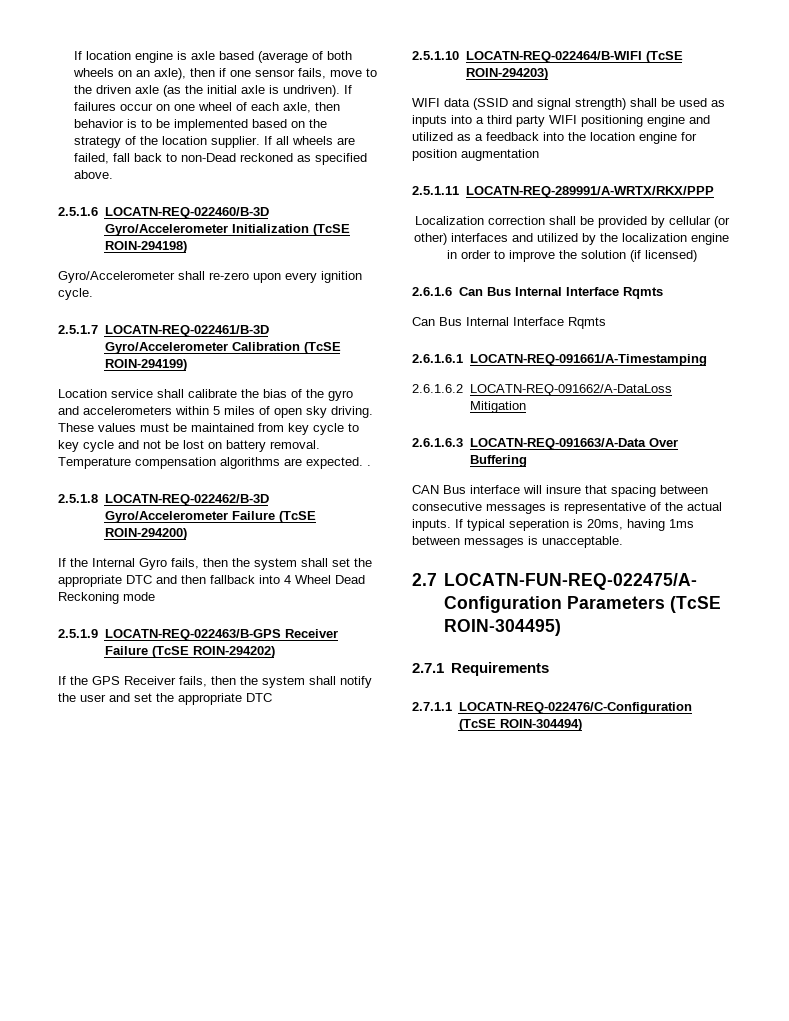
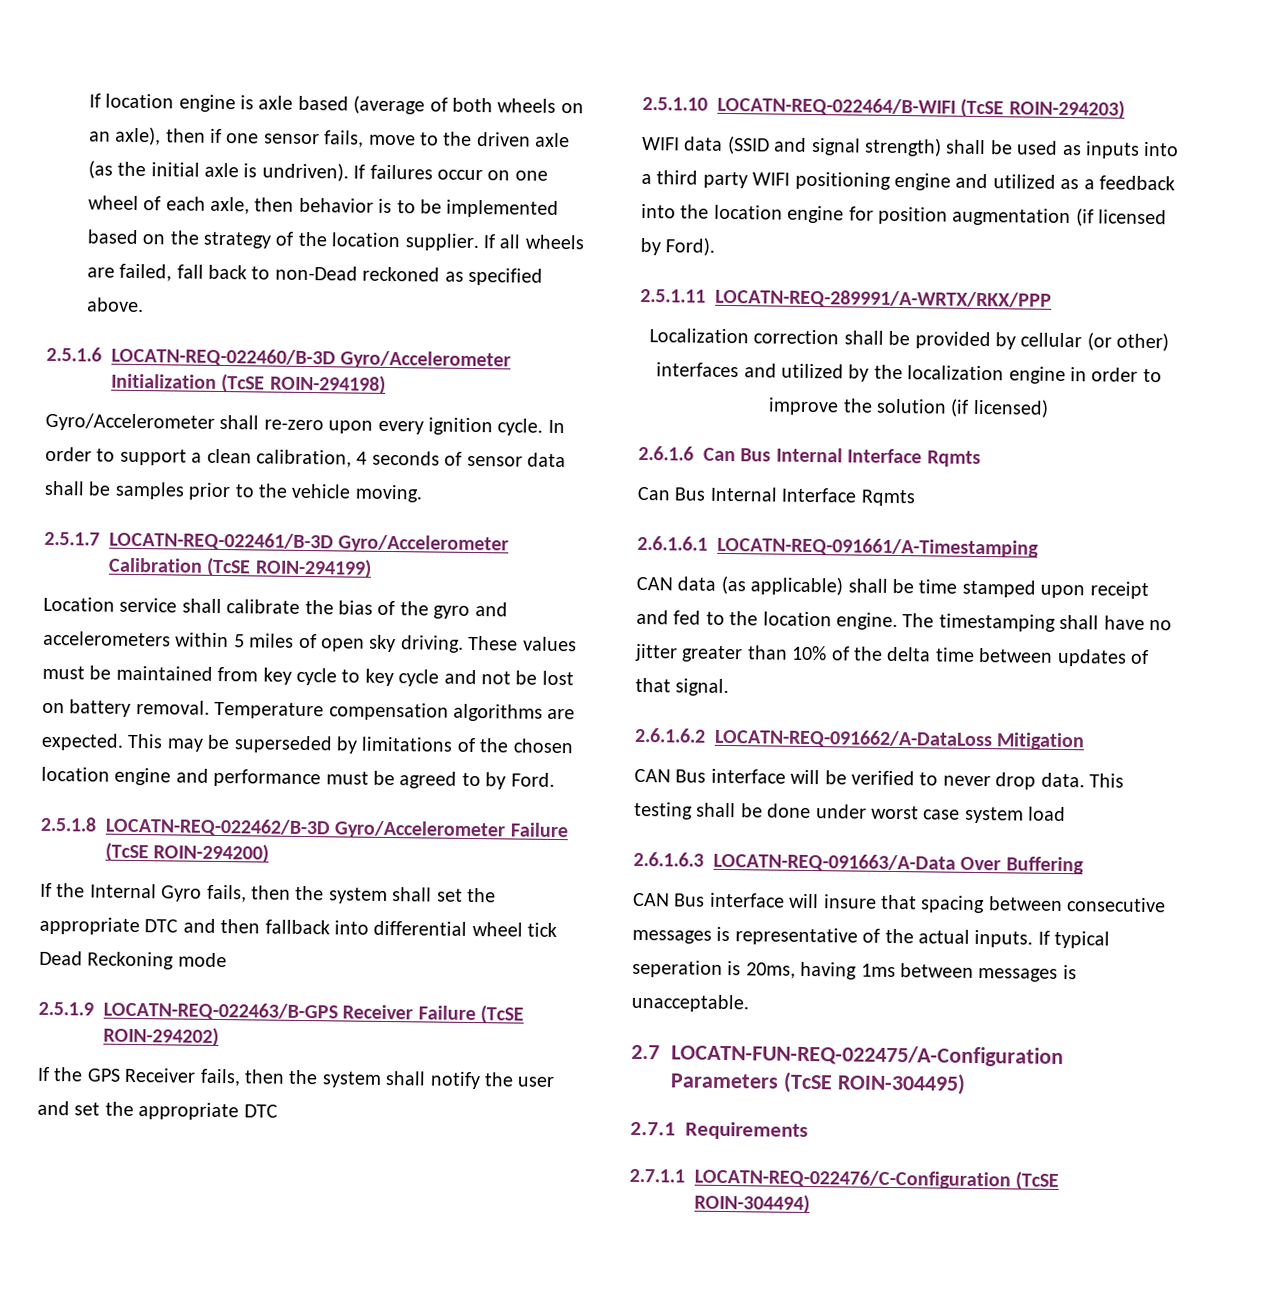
+ In order to support a clean calibration, 4 seconds of sensor data shall be samples prior to the vehicle moving.
- Temperature compensation algorithms are expected. .
+ Temperature compensation algorithms are expected. This may be superseded by limitations of the chosen location engine and performance must be agreed to by Ford.
- If the Internal Gyro fails, then the system shall set the appropriate DTC and then fallback into 4 Wheel Dead Reckoning mode
+ If the Internal Gyro fails, then the system shall set the appropriate DTC and then fallback into differential wheel tick Dead Reckoning mode
- WIFI data (SSID and signal strength) shall be used as inputs into a third party WIFI positioning engine and utilized as a feedback into the location engine for position augmentation
+ WIFI data (SSID and signal strength) shall be used as inputs into a third party WIFI positioning engine and utilized as a feedback into the location engine for position augmentation (if licensed by Ford).
+ CAN data (as applicable) shall be time stamped upon receipt and fed to the location engine. The timestamping shall have no jitter greater than 10% of the delta time between updates of that signal.
  2.6.1.6.2 LOCATN-REQ-091662/A-DataLoss Mitigation
+ CAN Bus interface will be verified to never drop data. This testing shall be done under worst case system load

